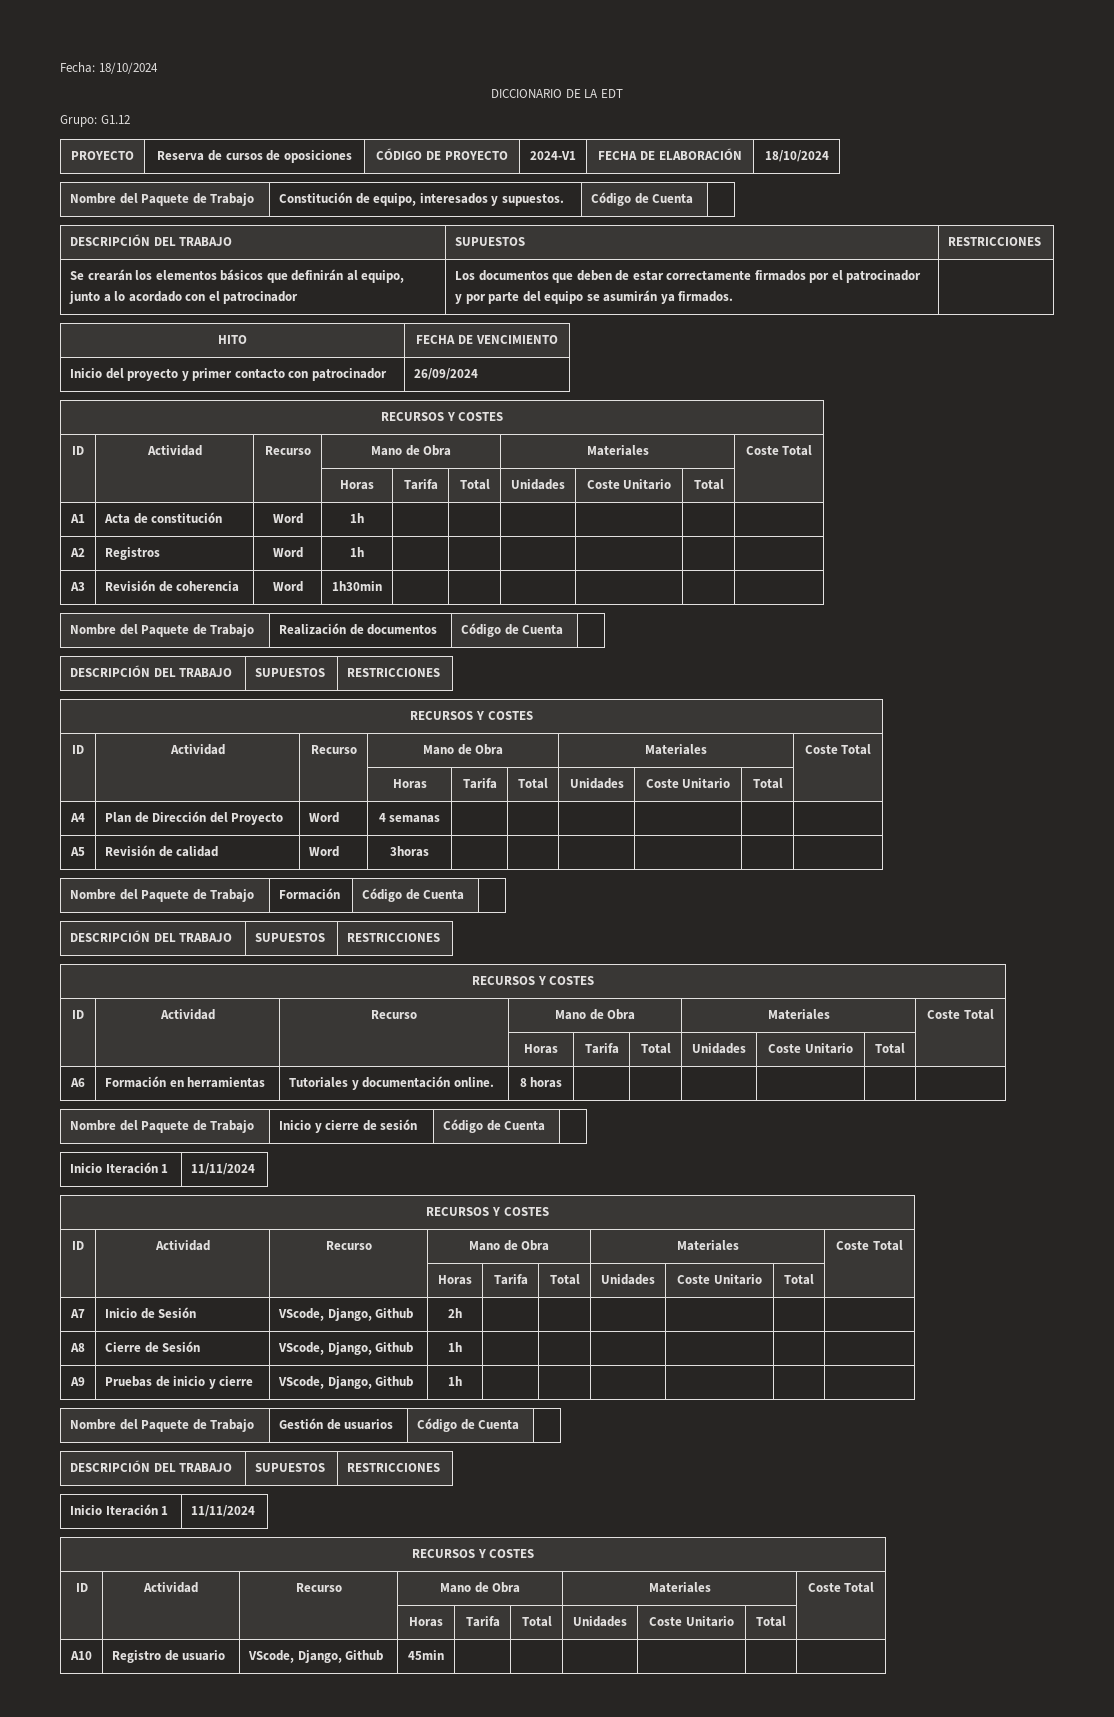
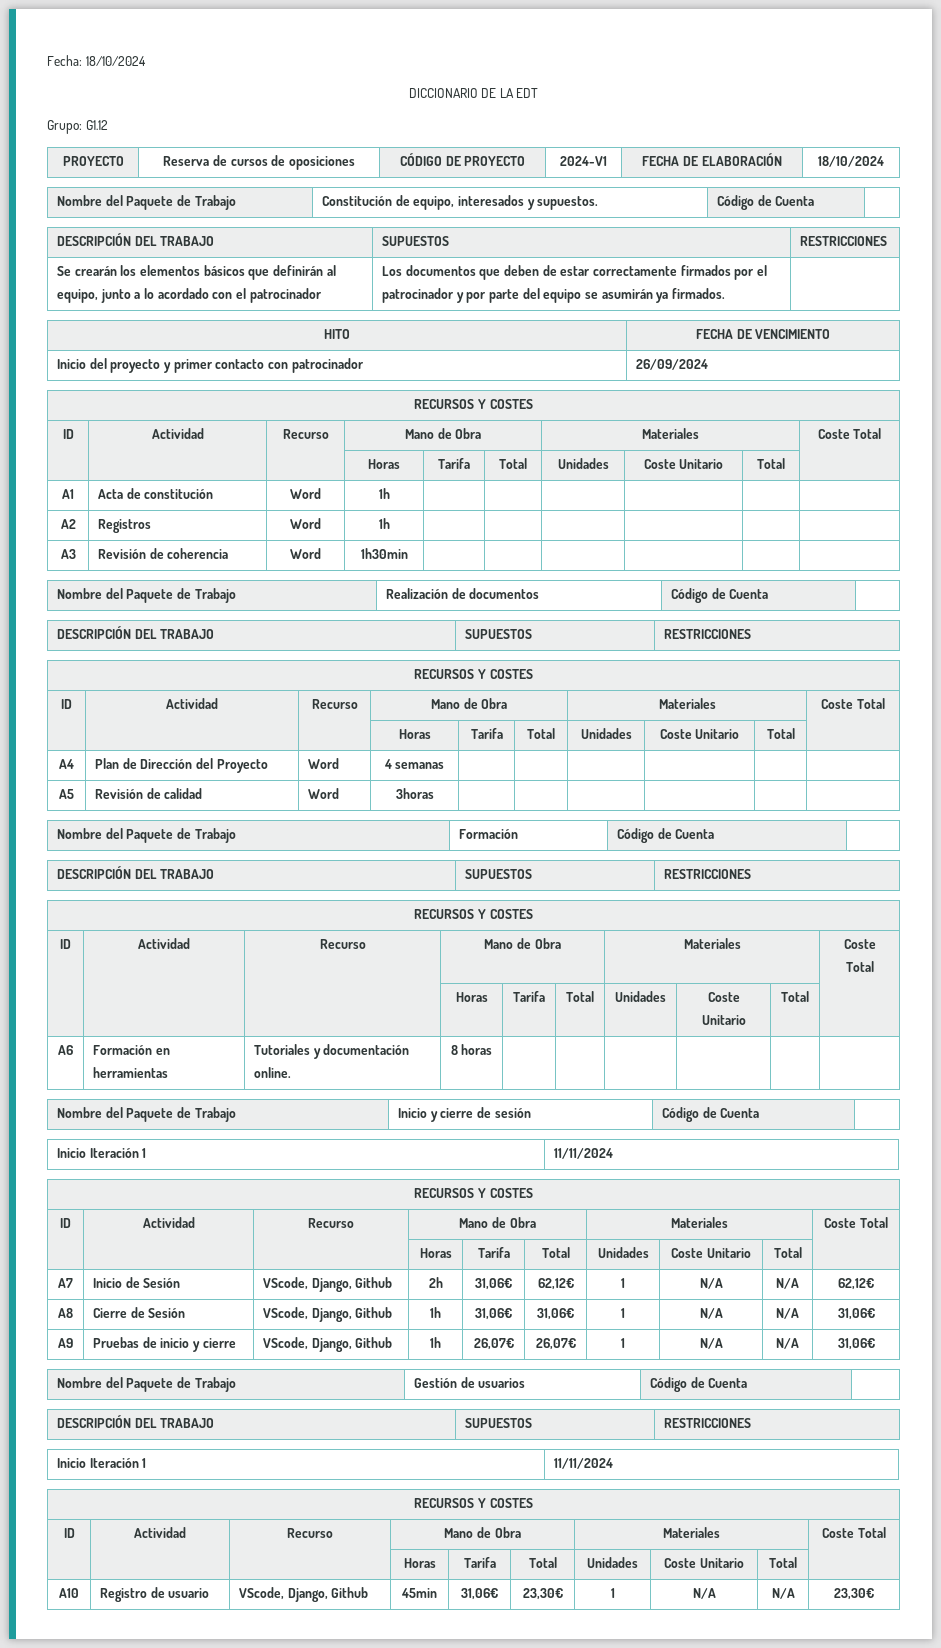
- A7 | Inicio de Sesión | VScode, Django, Github | 2h | | | | | |
+ A7 | Inicio de Sesión | VScode, Django, Github | 2h | 31,06€ | 62,12€ | 1 | N/A | N/A | 62,12€
- A8 | Cierre de Sesión | VScode, Django, Github | 1h | | | | | |
+ A8 | Cierre de Sesión | VScode, Django, Github | 1h | 31,06€ | 31,06€ | 1 | N/A | N/A | 31,06€
- A9 | Pruebas de inicio y cierre | VScode, Django, Github | 1h | | | | | |
+ A9 | Pruebas de inicio y cierre | VScode, Django, Github | 1h | 26,07€ | 26,07€ | 1 | N/A | N/A | 31,06€
- A10 | Registro de usuario | VScode, Django, Github | 45min | | | | | |
+ A10 | Registro de usuario | VScode, Django, Github | 45min | 31,06€ | 23,30€ | 1 | N/A | N/A | 23,30€

